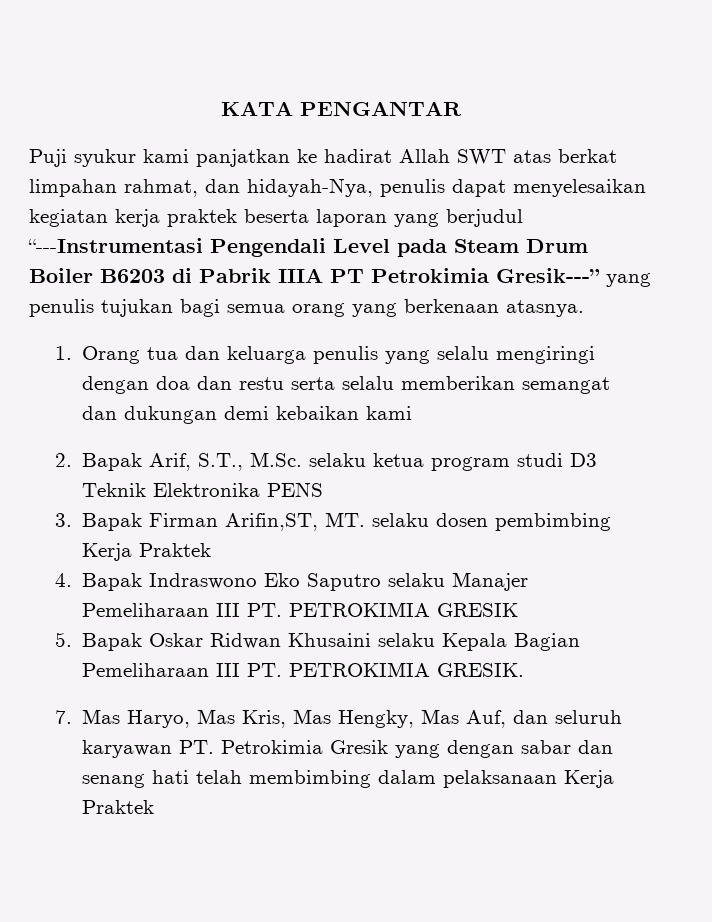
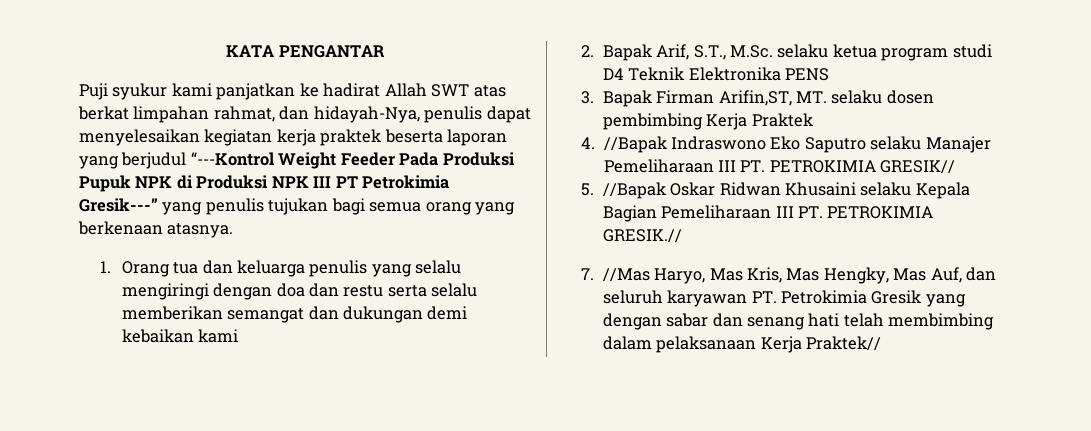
- Puji syukur kami panjatkan ke hadirat Allah SWT atas berkat limpahan rahmat, dan hidayah-Nya, penulis dapat menyelesaikan kegiatan kerja praktek beserta laporan yang berjudul “---Instrumentasi Pengendali Level pada Steam Drum Boiler B6203 di Pabrik IIIA PT Petrokimia Gresik---” yang penulis tujukan bagi semua orang yang berkenaan atasnya.
+ Puji syukur kami panjatkan ke hadirat Allah SWT atas berkat limpahan rahmat, dan hidayah-Nya, penulis dapat menyelesaikan kegiatan kerja praktek beserta laporan yang berjudul “---Kontrol Weight Feeder Pada Produksi Pupuk NPK di Produksi NPK III PT Petrokimia Gresik---” yang penulis tujukan bagi semua orang yang berkenaan atasnya.
- 2. Bapak Arif, S.T., M.Sc. selaku ketua program studi D3 Teknik Elektronika PENS
+ 2. Bapak Arif, S.T., M.Sc. selaku ketua program studi D4 Teknik Elektronika PENS
- 4. Bapak Indraswono Eko Saputro selaku Manajer Pemeliharaan III PT. PETROKIMIA GRESIK
+ 4. //Bapak Indraswono Eko Saputro selaku Manajer Pemeliharaan III PT. PETROKIMIA GRESIK//
- 5. Bapak Oskar Ridwan Khusaini selaku Kepala Bagian Pemeliharaan III PT. PETROKIMIA GRESIK.
+ 5. //Bapak Oskar Ridwan Khusaini selaku Kepala Bagian Pemeliharaan III PT. PETROKIMIA GRESIK.//
- 7. Mas Haryo, Mas Kris, Mas Hengky, Mas Auf, dan seluruh karyawan PT. Petrokimia Gresik yang dengan sabar dan senang hati telah membimbing dalam pelaksanaan Kerja Praktek
+ 7. //Mas Haryo, Mas Kris, Mas Hengky, Mas Auf, dan seluruh karyawan PT. Petrokimia Gresik yang dengan sabar dan senang hati telah membimbing dalam pelaksanaan Kerja Praktek//

